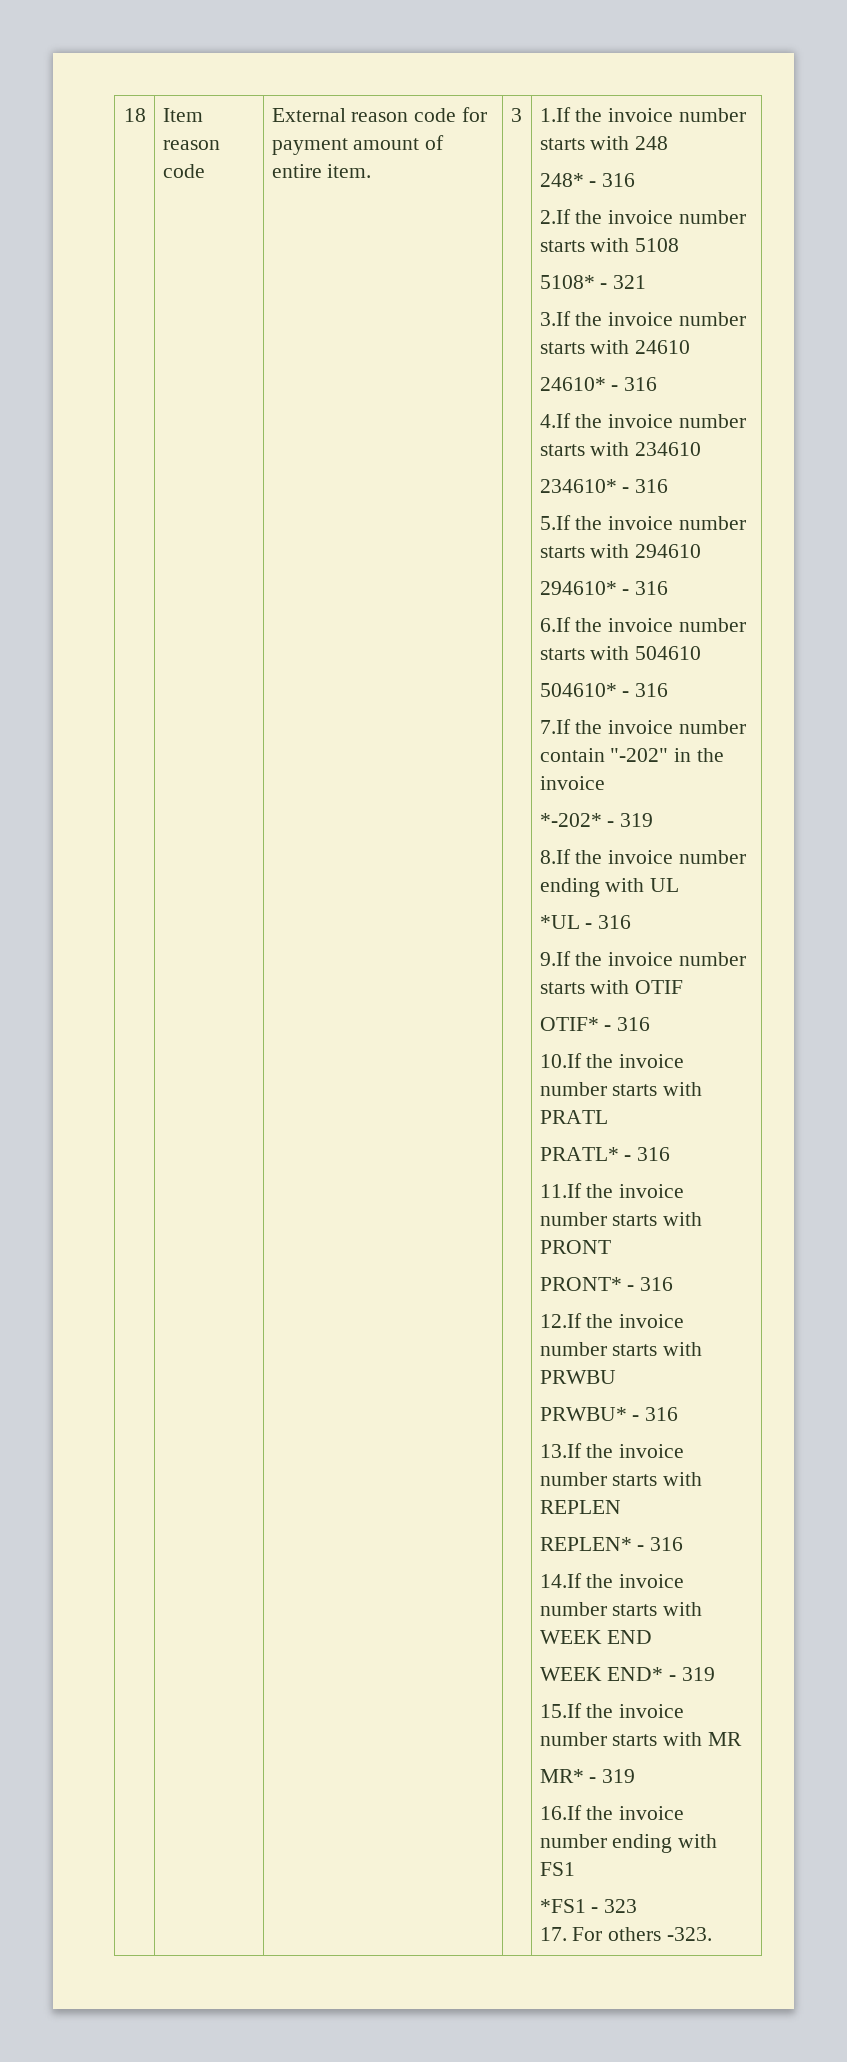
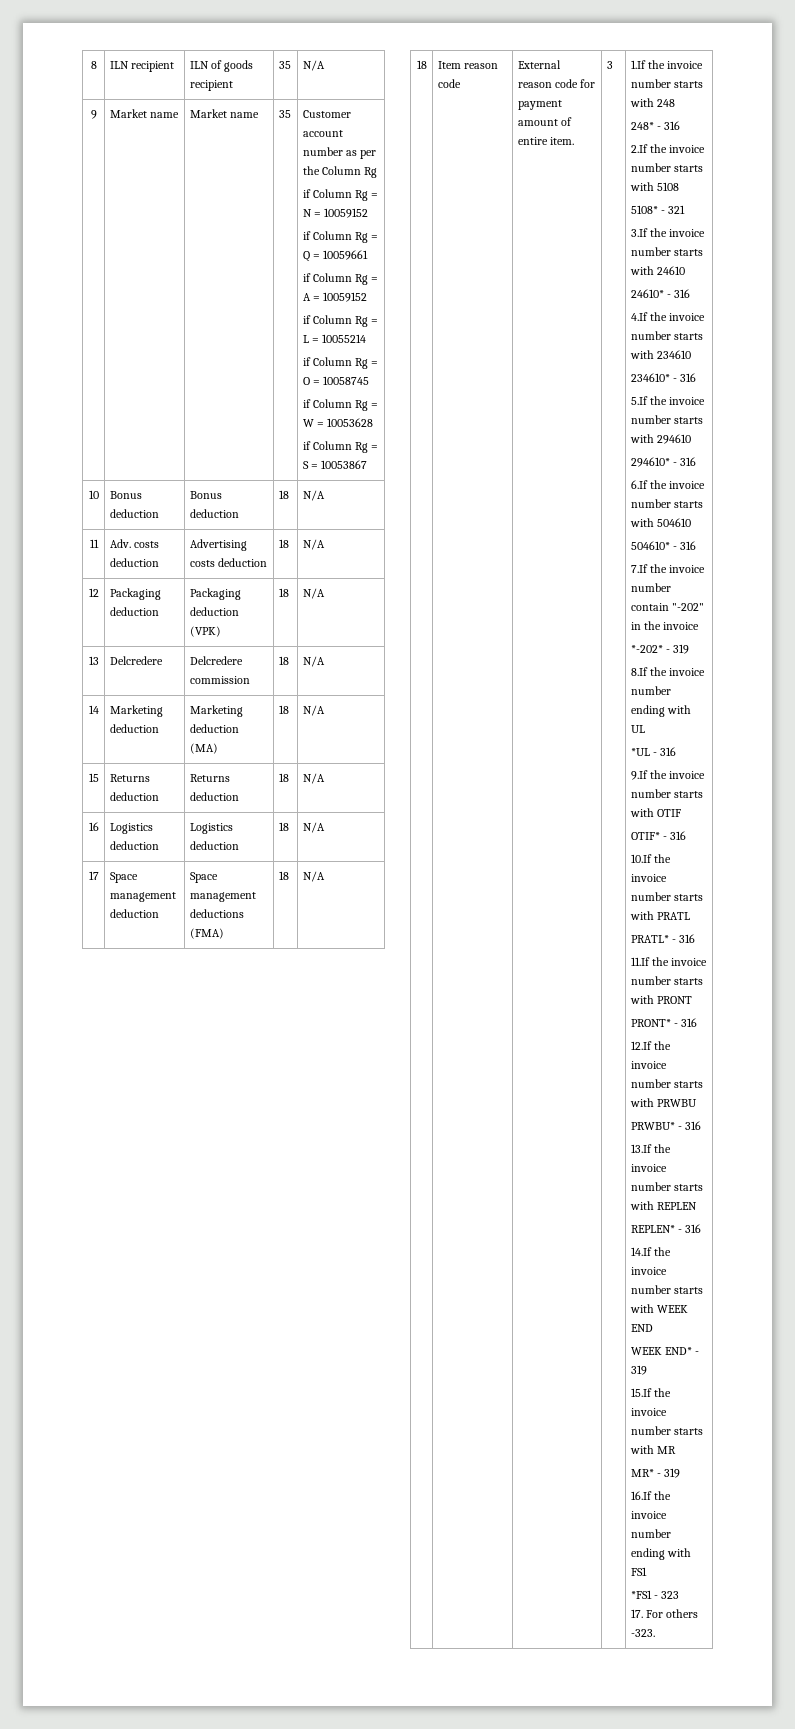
+ 8 | ILN recipient | ILN of goods recipient | 35 | N/A
+ 9 | Market name | Market name | 35 | Customer account number as per the Column Rg
+ if Column Rg = N = 10059152
+ if Column Rg = Q = 10059661
+ if Column Rg = A = 10059152
+ if Column Rg = L = 10055214
+ if Column Rg = O = 10058745
+ if Column Rg = W = 10053628
+ if Column Rg = S = 10053867
+ 10 | Bonus deduction | Bonus deduction | 18 | N/A
+ 11 | Adv. costs deduction | Advertising costs deduction | 18 | N/A
+ 12 | Packaging deduction | Packaging deduction (VPK) | 18 | N/A
+ 13 | Delcredere | Delcredere commission | 18 | N/A
+ 14 | Marketing deduction | Marketing deduction (MA) | 18 | N/A
+ 15 | Returns deduction | Returns deduction | 18 | N/A
+ 16 | Logistics deduction | Logistics deduction | 18 | N/A
+ 17 | Space management deduction | Space management deductions (FMA) | 18 | N/A

